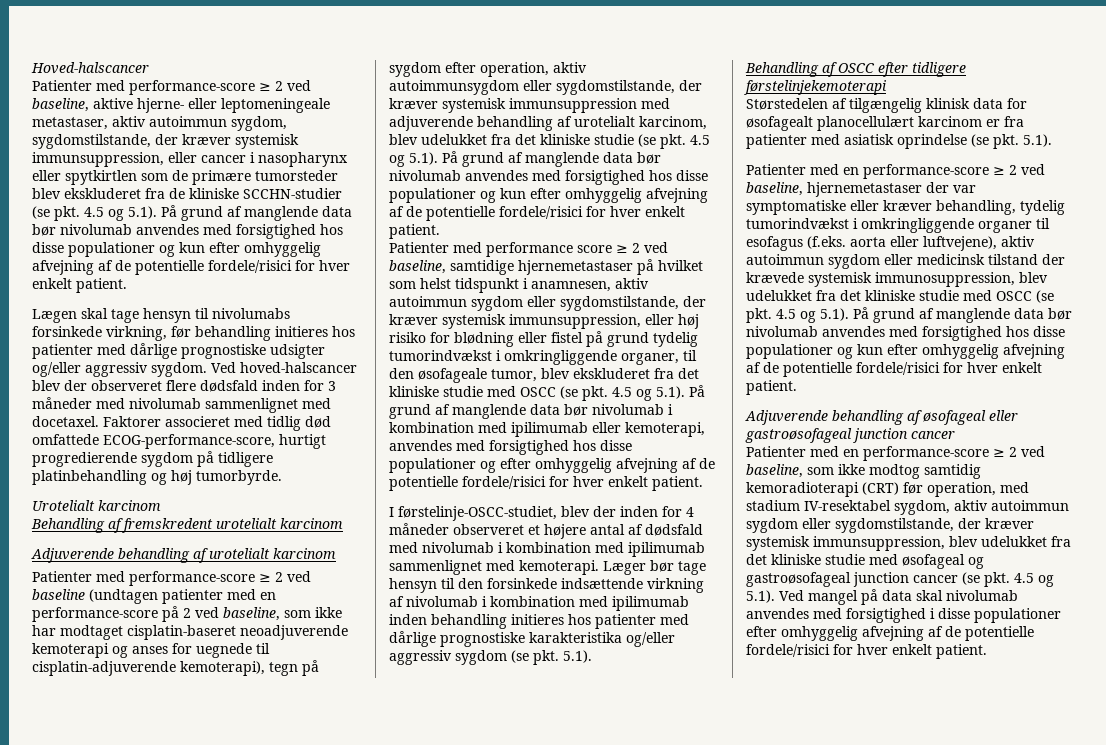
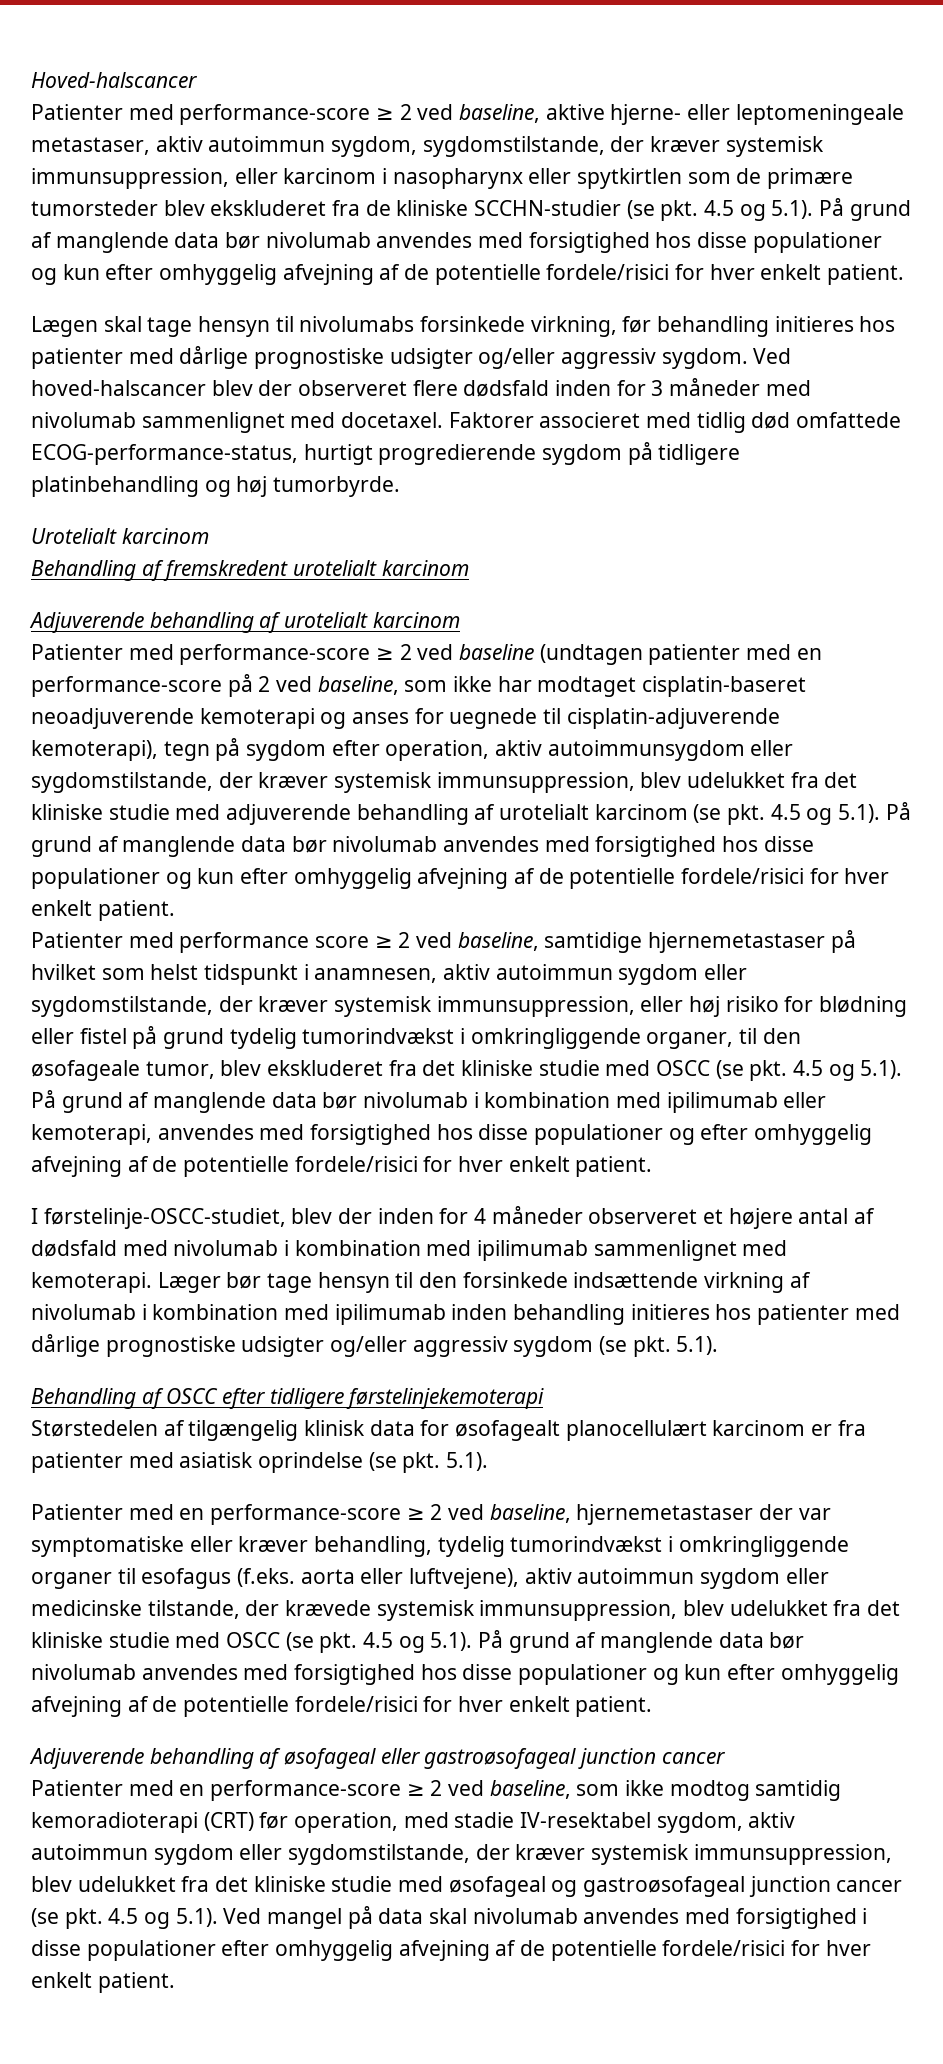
- Patienter med performance-score ≥ 2 ved baseline, aktive hjerne- eller leptomeningeale metastaser, aktiv autoimmun sygdom, sygdomstilstande, der kræver systemisk immunsuppression, eller cancer i nasopharynx eller spytkirtlen som de primære tumorsteder blev ekskluderet fra de kliniske SCCHN-studier (se pkt. 4.5 og 5.1). På grund af manglende data bør nivolumab anvendes med forsigtighed hos disse populationer og kun efter omhyggelig afvejning af de potentielle fordele/risici for hver enkelt patient.
+ Patienter med performance-score ≥ 2 ved baseline, aktive hjerne- eller leptomeningeale metastaser, aktiv autoimmun sygdom, sygdomstilstande, der kræver systemisk immunsuppression, eller karcinom i nasopharynx eller spytkirtlen som de primære tumorsteder blev ekskluderet fra de kliniske SCCHN-studier (se pkt. 4.5 og 5.1). På grund af manglende data bør nivolumab anvendes med forsigtighed hos disse populationer og kun efter omhyggelig afvejning af de potentielle fordele/risici for hver enkelt patient.
- Faktorer associeret med tidlig død omfattede ECOG-performance-score, hurtigt progredierende sygdom på tidligere platinbehandling og høj tumorbyrde.
+ Faktorer associeret med tidlig død omfattede ECOG-performance-status, hurtigt progredierende sygdom på tidligere platinbehandling og høj tumorbyrde.
- Patienter med performance-score ≥ 2 ved baseline (undtagen patienter med en performance-score på 2 ved baseline, som ikke har modtaget cisplatin-baseret neoadjuverende kemoterapi og anses for uegnede til cisplatin-adjuverende kemoterapi), tegn på sygdom efter operation, aktiv autoimmunsygdom eller sygdomstilstande, der kræver systemisk immunsuppression med adjuverende behandling af urotelialt karcinom, blev udelukket fra det kliniske studie (se pkt. 4.5 og 5.1). På grund af manglende data bør nivolumab anvendes med forsigtighed hos disse populationer og kun efter omhyggelig afvejning af de potentielle fordele/risici for hver enkelt patient.
+ Patienter med performance-score ≥ 2 ved baseline (undtagen patienter med en performance-score på 2 ved baseline, som ikke har modtaget cisplatin-baseret neoadjuverende kemoterapi og anses for uegnede til cisplatin-adjuverende kemoterapi), tegn på sygdom efter operation, aktiv autoimmunsygdom eller sygdomstilstande, der kræver systemisk immunsuppression, blev udelukket fra det kliniske studie med adjuverende behandling af urotelialt karcinom (se pkt. 4.5 og 5.1). På grund af manglende data bør nivolumab anvendes med forsigtighed hos disse populationer og kun efter omhyggelig afvejning af de potentielle fordele/risici for hver enkelt patient.
- Læger bør tage hensyn til den forsinkede indsættende virkning af nivolumab i kombination med ipilimumab inden behandling initieres hos patienter med dårlige prognostiske karakteristika og/eller aggressiv sygdom (se pkt. 5.1).
+ Læger bør tage hensyn til den forsinkede indsættende virkning af nivolumab i kombination med ipilimumab inden behandling initieres hos patienter med dårlige prognostiske udsigter og/eller aggressiv sygdom (se pkt. 5.1).
- Patienter med en performance-score ≥ 2 ved baseline, hjernemetastaser der var symptomatiske eller kræver behandling, tydelig tumorindvækst i omkringliggende organer til esofagus (f.eks. aorta eller luftvejene), aktiv autoimmun sygdom eller medicinsk tilstand der krævede systemisk immunosuppression, blev udelukket fra det kliniske studie med OSCC (se pkt. 4.5 og 5.1). På grund af manglende data bør nivolumab anvendes med forsigtighed hos disse populationer og kun efter omhyggelig afvejning af de potentielle fordele/risici for hver enkelt patient.
+ Patienter med en performance-score ≥ 2 ved baseline, hjernemetastaser der var symptomatiske eller kræver behandling, tydelig tumorindvækst i omkringliggende organer til esofagus (f.eks. aorta eller luftvejene), aktiv autoimmun sygdom eller medicinske tilstande, der krævede systemisk immunsuppression, blev udelukket fra det kliniske studie med OSCC (se pkt. 4.5 og 5.1). På grund af manglende data bør nivolumab anvendes med forsigtighed hos disse populationer og kun efter omhyggelig afvejning af de potentielle fordele/risici for hver enkelt patient.
- Patienter med en performance-score ≥ 2 ved baseline, som ikke modtog samtidig kemoradioterapi (CRT) før operation, med stadium IV-resektabel sygdom, aktiv autoimmun sygdom eller sygdomstilstande, der kræver systemisk immunsuppression, blev udelukket fra det kliniske studie med øsofageal og gastroøsofageal junction cancer (se pkt. 4.5 og 5.1). Ved mangel på data skal nivolumab anvendes med forsigtighed i disse populationer efter omhyggelig afvejning af de potentielle fordele/risici for hver enkelt patient.
+ Patienter med en performance-score ≥ 2 ved baseline, som ikke modtog samtidig kemoradioterapi (CRT) før operation, med stadie IV-resektabel sygdom, aktiv autoimmun sygdom eller sygdomstilstande, der kræver systemisk immunsuppression, blev udelukket fra det kliniske studie med øsofageal og gastroøsofageal junction cancer (se pkt. 4.5 og 5.1). Ved mangel på data skal nivolumab anvendes med forsigtighed i disse populationer efter omhyggelig afvejning af de potentielle fordele/risici for hver enkelt patient.

